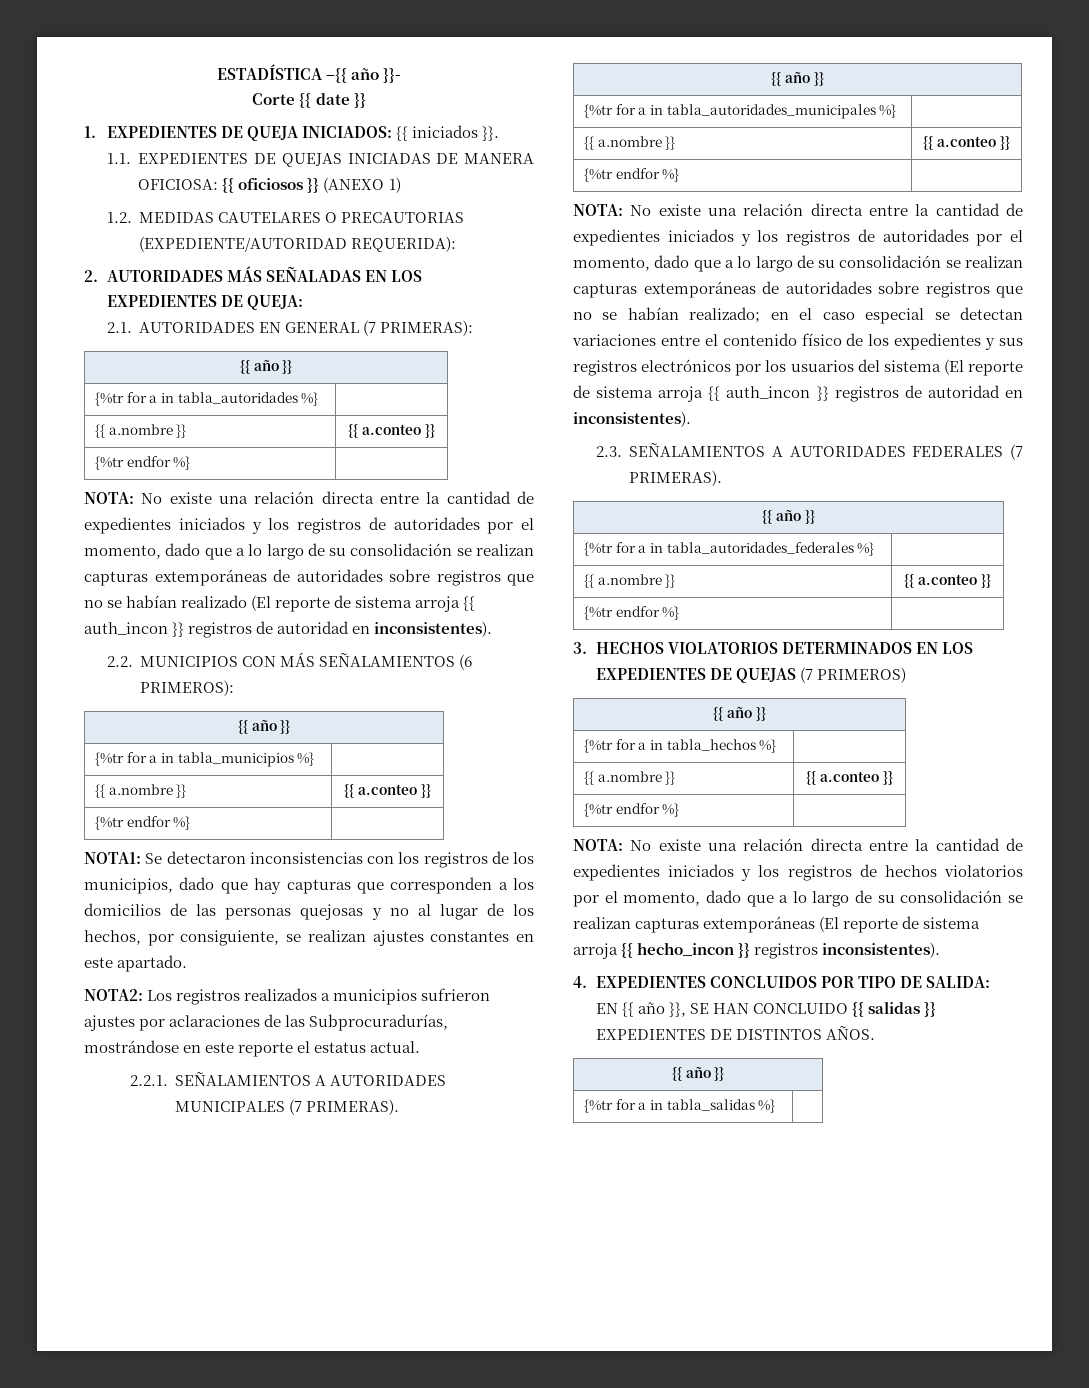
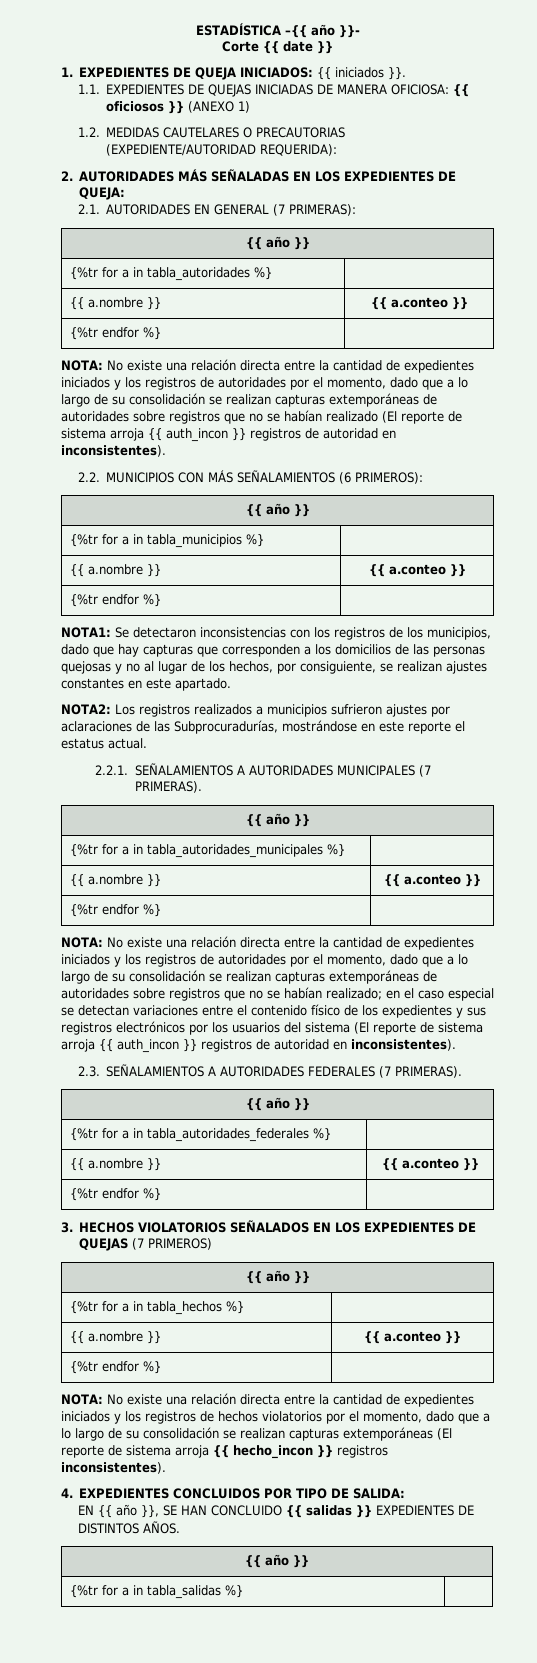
- 3. HECHOS VIOLATORIOS DETERMINADOS EN LOS EXPEDIENTES DE QUEJAS (7 PRIMEROS)
+ 3. HECHOS VIOLATORIOS SEÑALADOS EN LOS EXPEDIENTES DE QUEJAS (7 PRIMEROS)

